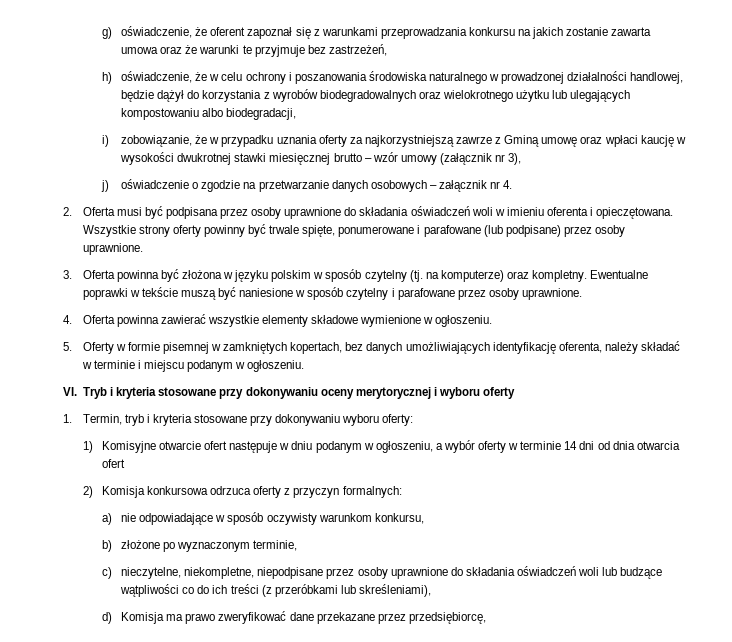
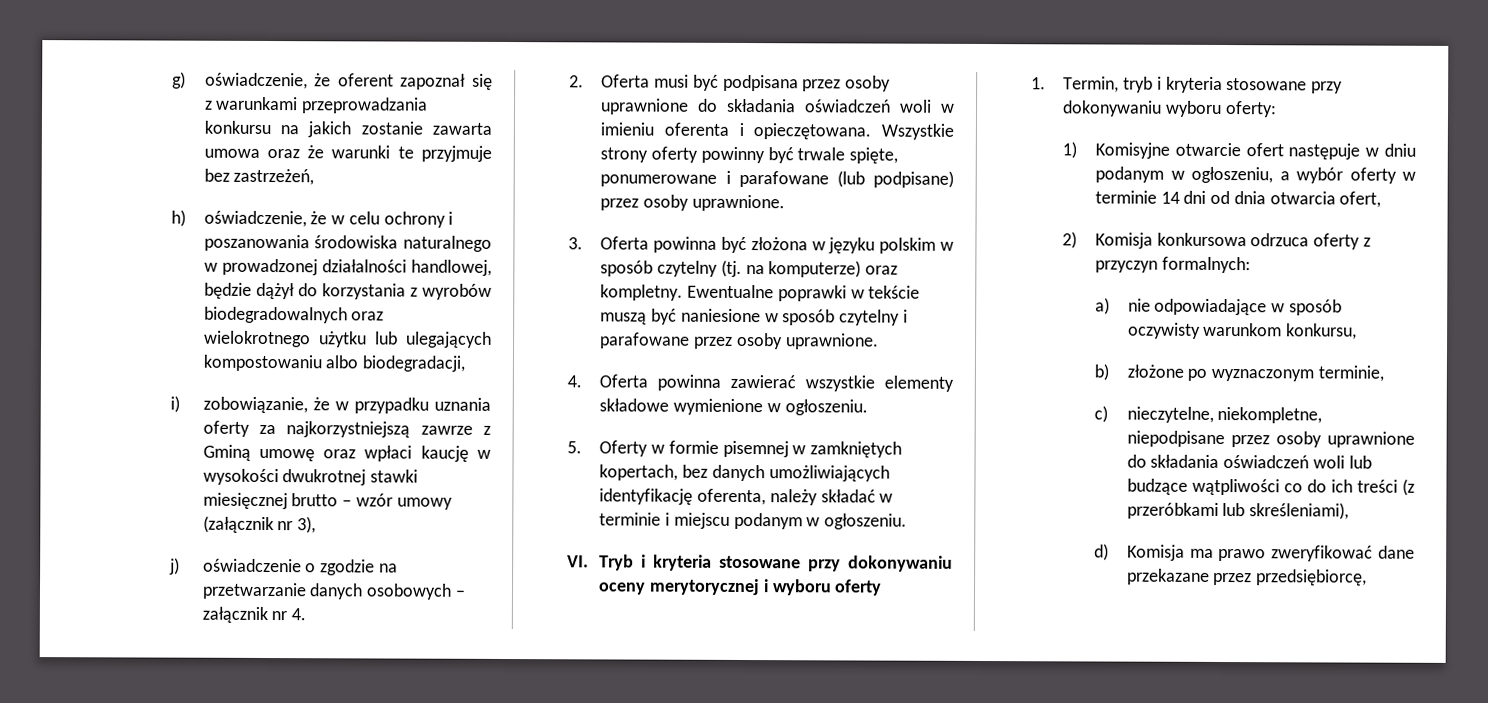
- 1) Komisyjne otwarcie ofert następuje w dniu podanym w ogłoszeniu, a wybór oferty w terminie 14 dni od dnia otwarcia ofert
+ 1) Komisyjne otwarcie ofert następuje w dniu podanym w ogłoszeniu, a wybór oferty w terminie 14 dni od dnia otwarcia ofert,

